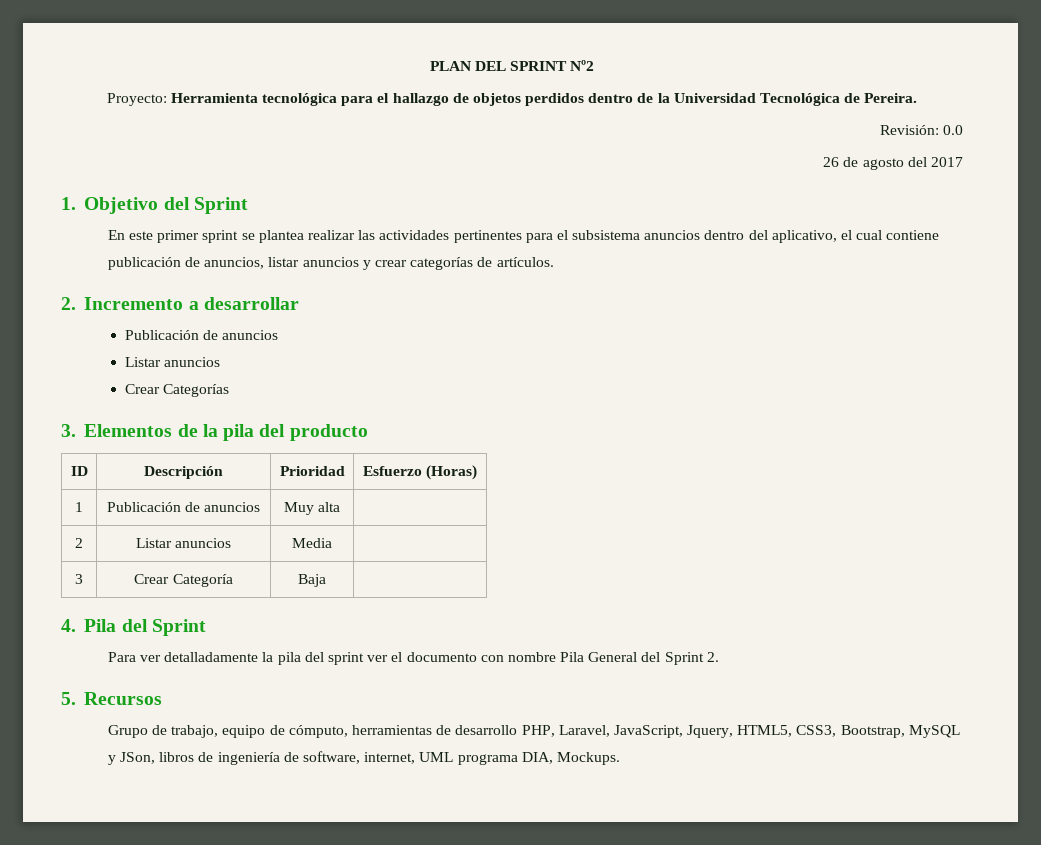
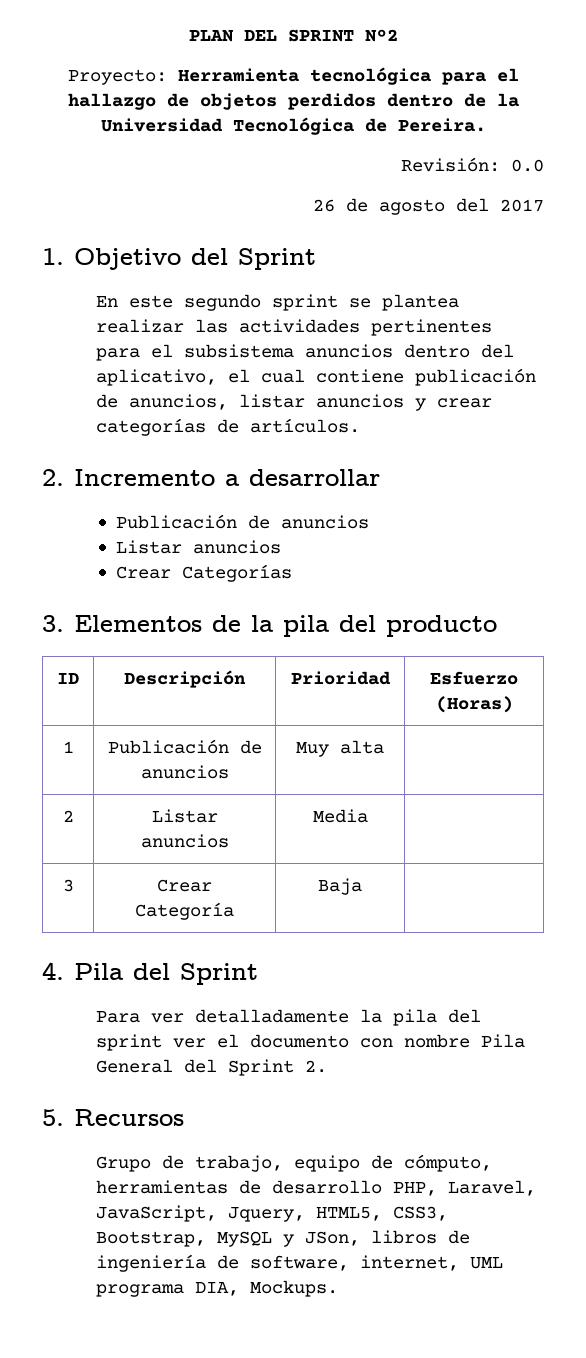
- En este primer sprint se plantea realizar las actividades pertinentes para el subsistema anuncios dentro del aplicativo, el cual contiene publicación de anuncios, listar anuncios y crear categorías de artículos.
+ En este segundo sprint se plantea realizar las actividades pertinentes para el subsistema anuncios dentro del aplicativo, el cual contiene publicación de anuncios, listar anuncios y crear categorías de artículos.

